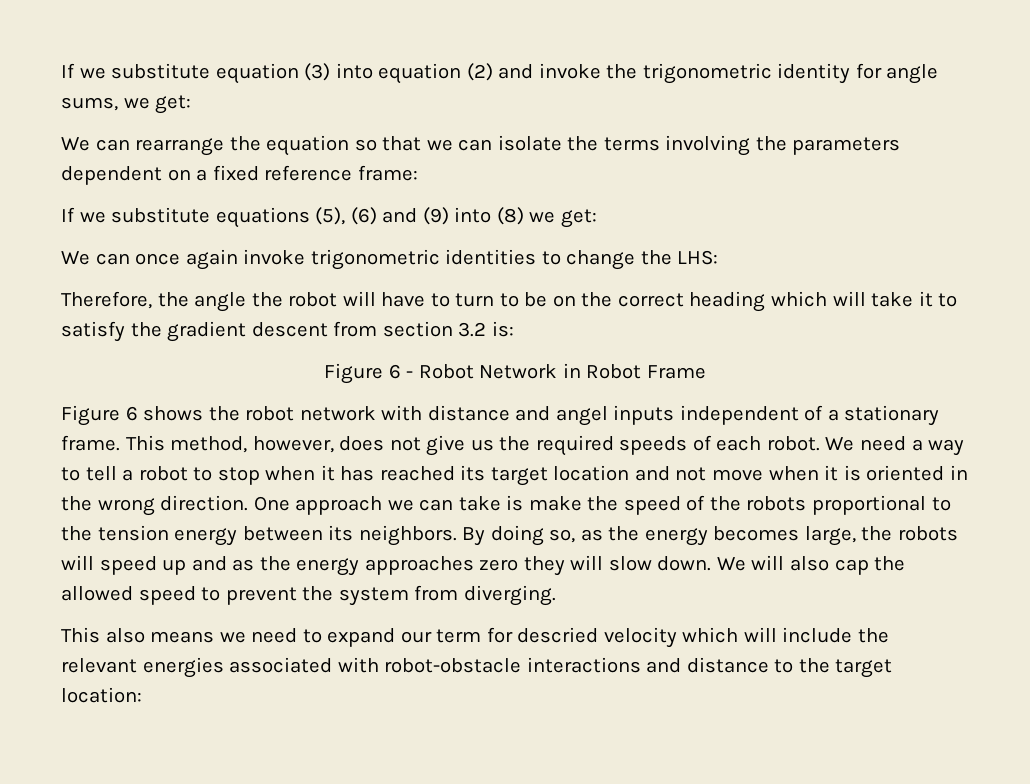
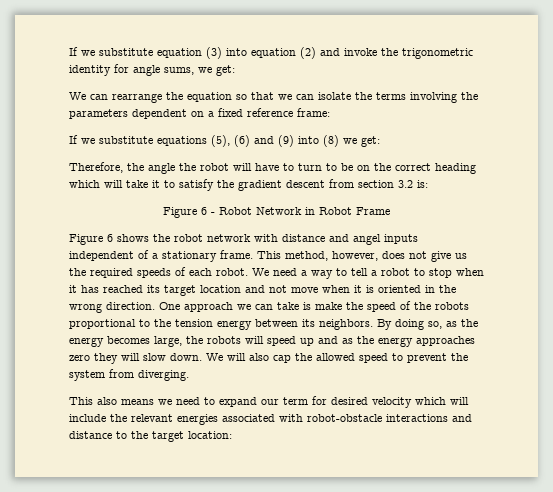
- We can once again invoke trigonometric identities to change the LHS:
- This also means we need to expand our term for descried velocity which will include the relevant energies associated with robot-obstacle interactions and distance to the target location:
+ This also means we need to expand our term for desired velocity which will include the relevant energies associated with robot-obstacle interactions and distance to the target location:

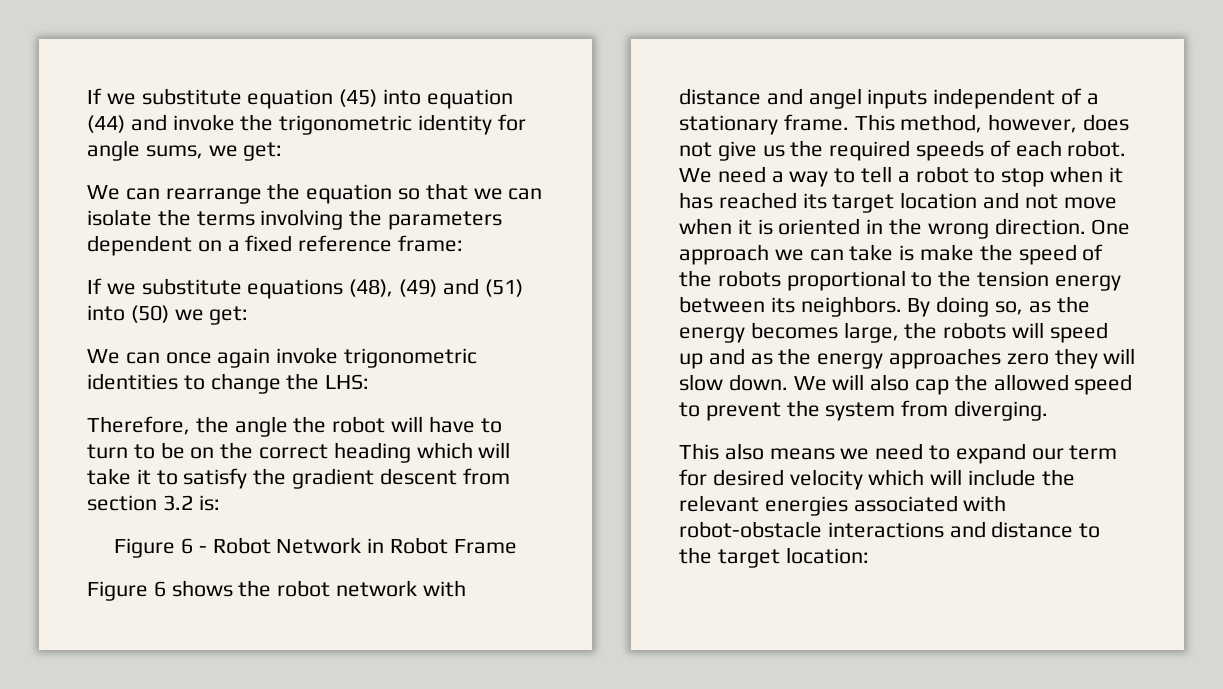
- If we substitute equation (3) into equation (2) and invoke the trigonometric identity for angle sums, we get:
+ If we substitute equation (45) into equation (44) and invoke the trigonometric identity for angle sums, we get:
- If we substitute equations (5), (6) and (9) into (8) we get:
+ If we substitute equations (48), (49) and (51) into (50) we get:
+ We can once again invoke trigonometric identities to change the LHS:

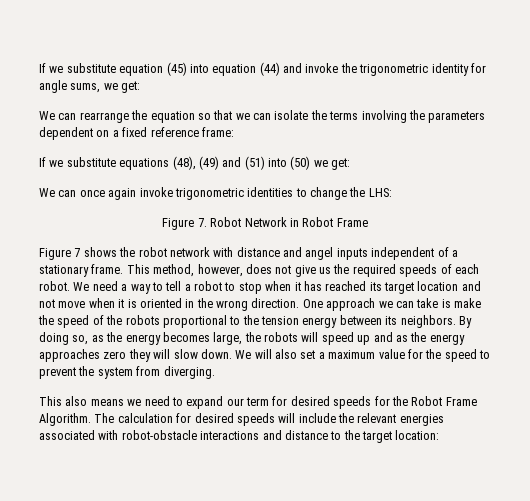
- Therefore, the angle the robot will have to turn to be on the correct heading which will take it to satisfy the gradient descent from section 3.2 is:
- Figure 6 - Robot Network in Robot Frame
+ Figure 7. Robot Network in Robot Frame
- Figure 6 shows the robot network with distance and angel inputs independent of a stationary frame.
+ Figure 7 shows the robot network with distance and angel inputs independent of a stationary frame.
- We will also cap the allowed speed to prevent the system from diverging.
+ We will also set a maximum value for the speed to prevent the system from diverging.
- This also means we need to expand our term for desired velocity which will include the relevant energies associated with robot-obstacle interactions and distance to the target location:
+ This also means we need to expand our term for desired speeds for the Robot Frame Algorithm. The calculation for desired speeds will include the relevant energies associated with robot-obstacle interactions and distance to the target location:

